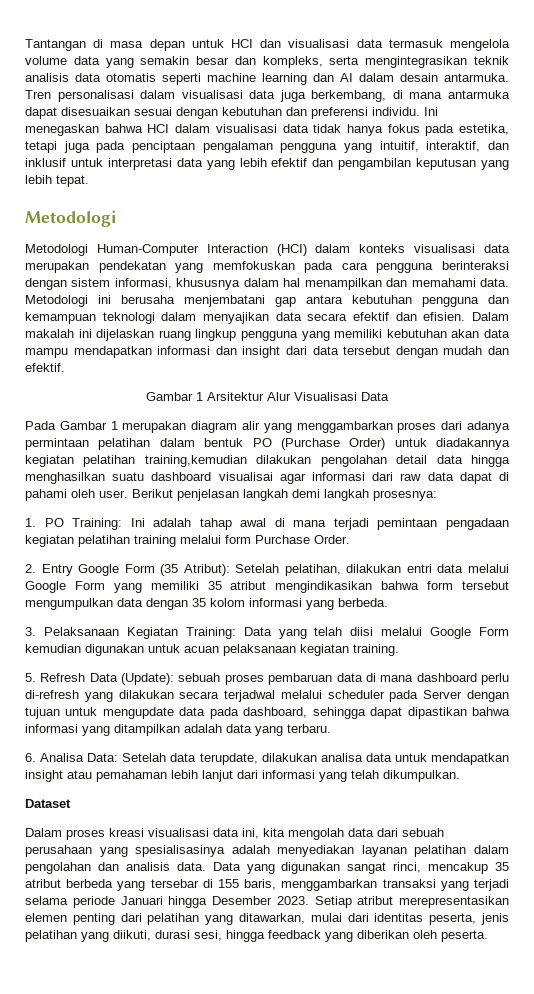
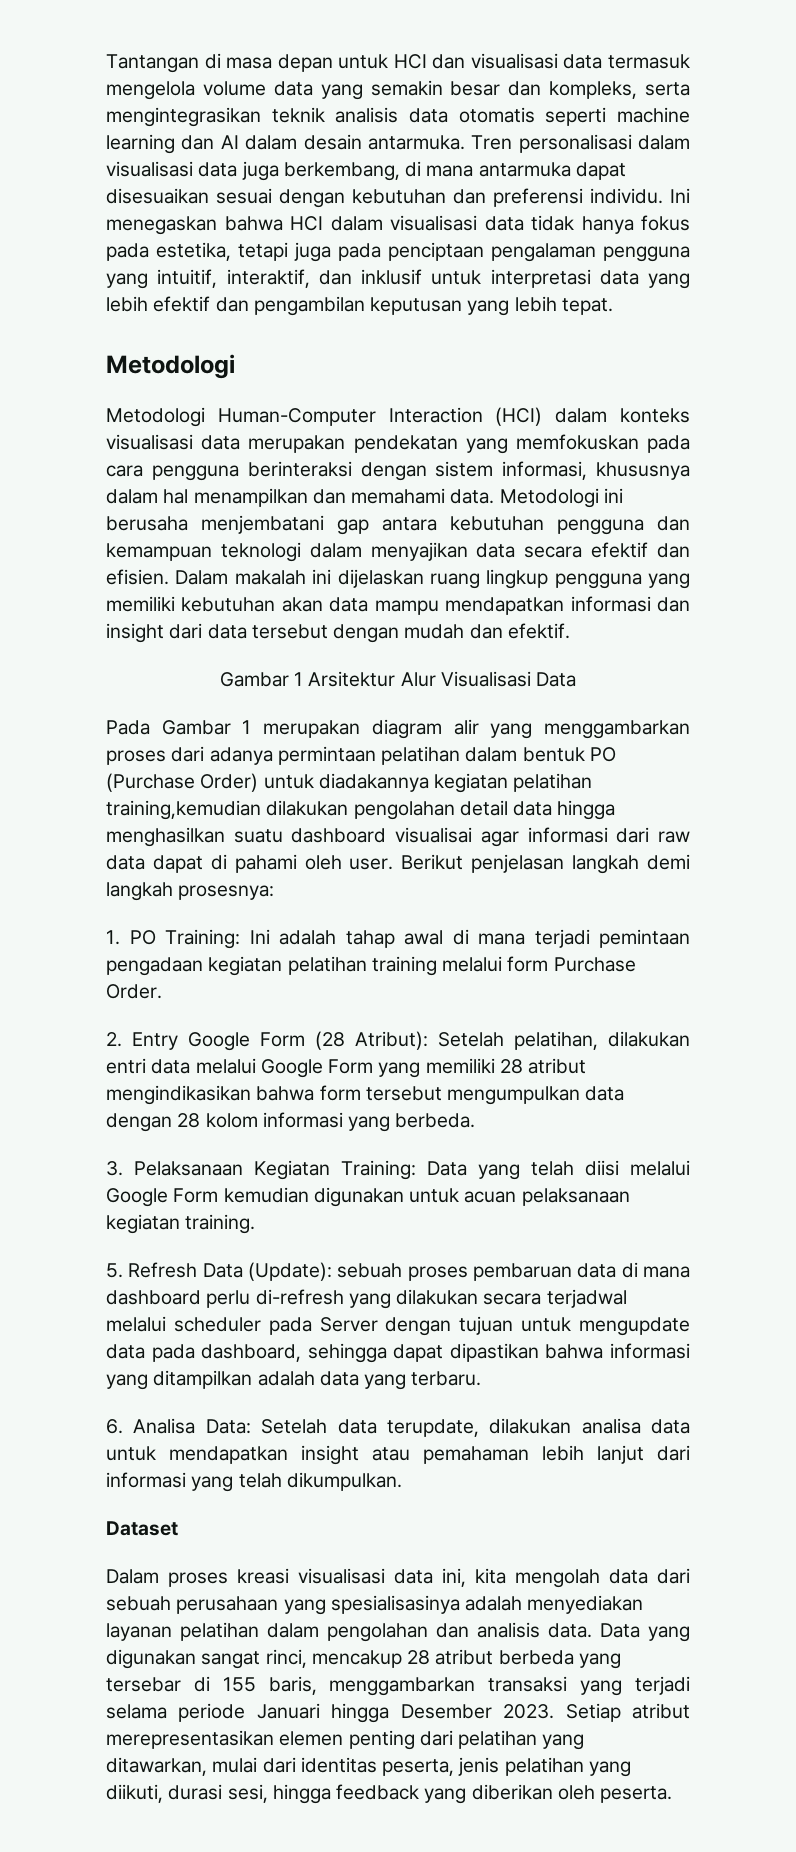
- 2. Entry Google Form (35 Atribut): Setelah pelatihan, dilakukan entri data melalui Google Form yang memiliki 35 atribut mengindikasikan bahwa form tersebut mengumpulkan data dengan 35 kolom informasi yang berbeda.
+ 2. Entry Google Form (28 Atribut): Setelah pelatihan, dilakukan entri data melalui Google Form yang memiliki 28 atribut mengindikasikan bahwa form tersebut mengumpulkan data dengan 28 kolom informasi yang berbeda.
- Data yang digunakan sangat rinci, mencakup 35 atribut berbeda yang tersebar di 155 baris, menggambarkan transaksi yang terjadi selama periode Januari hingga Desember 2023.
+ Data yang digunakan sangat rinci, mencakup 28 atribut berbeda yang tersebar di 155 baris, menggambarkan transaksi yang terjadi selama periode Januari hingga Desember 2023.

